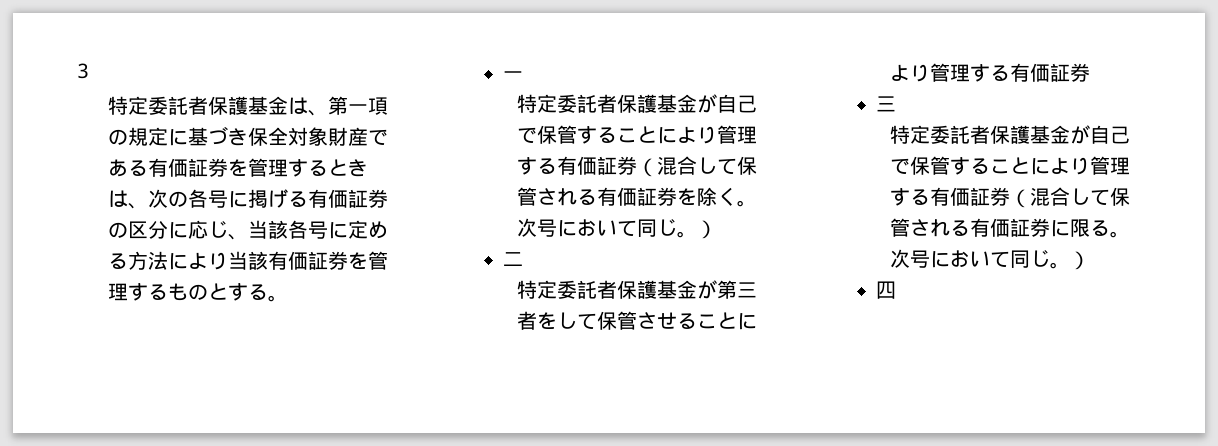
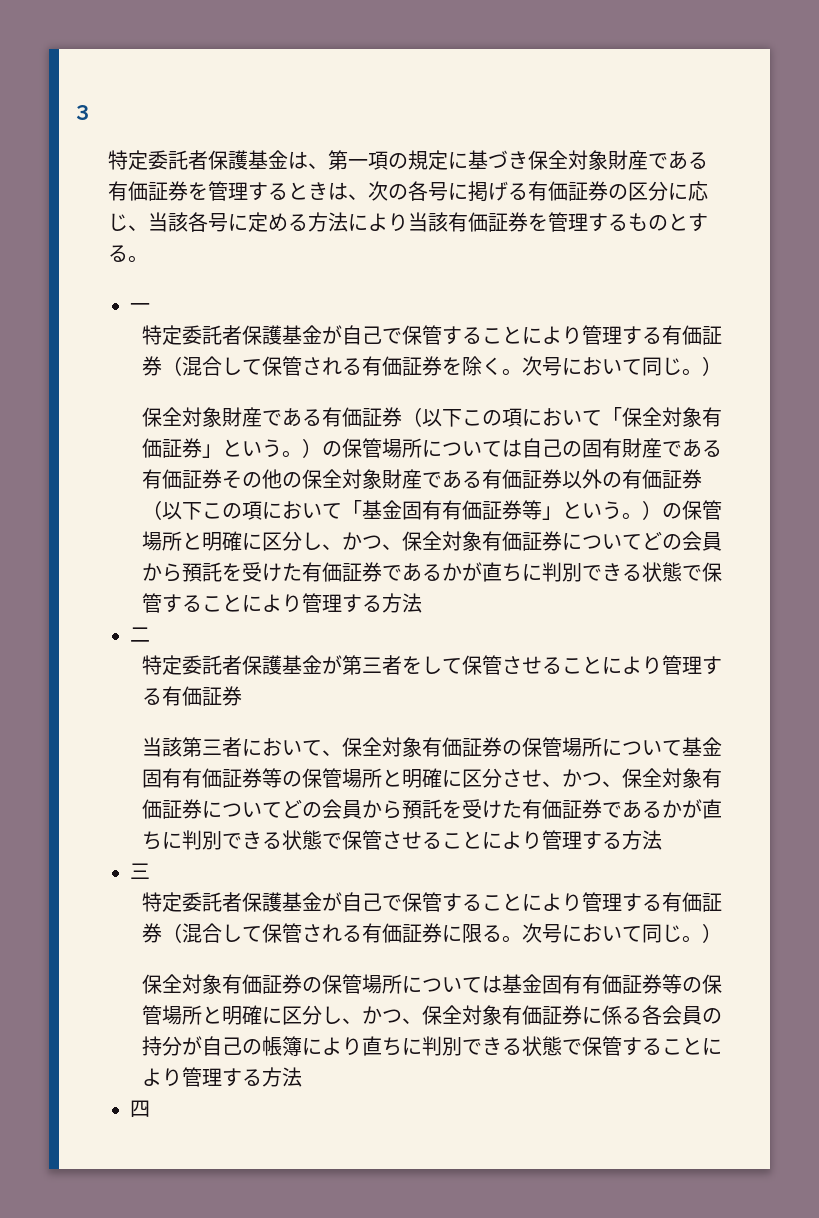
+ 保全対象財産である有価証券（以下この項において「保全対象有価証券」という。）の保管場所については自己の固有財産である有価証券その他の保全対象財産である有価証券以外の有価証券（以下この項において「基金固有有価証券等」という。）の保管場所と明確に区分し、かつ、保全対象有価証券についてどの会員から預託を受けた有価証券であるかが直ちに判別できる状態で保管することにより管理する方法
+ 当該第三者において、保全対象有価証券の保管場所について基金固有有価証券等の保管場所と明確に区分させ、かつ、保全対象有価証券についてどの会員から預託を受けた有価証券であるかが直ちに判別できる状態で保管させることにより管理する方法
+ 保全対象有価証券の保管場所については基金固有有価証券等の保管場所と明確に区分し、かつ、保全対象有価証券に係る各会員の持分が自己の帳簿により直ちに判別できる状態で保管することにより管理する方法

